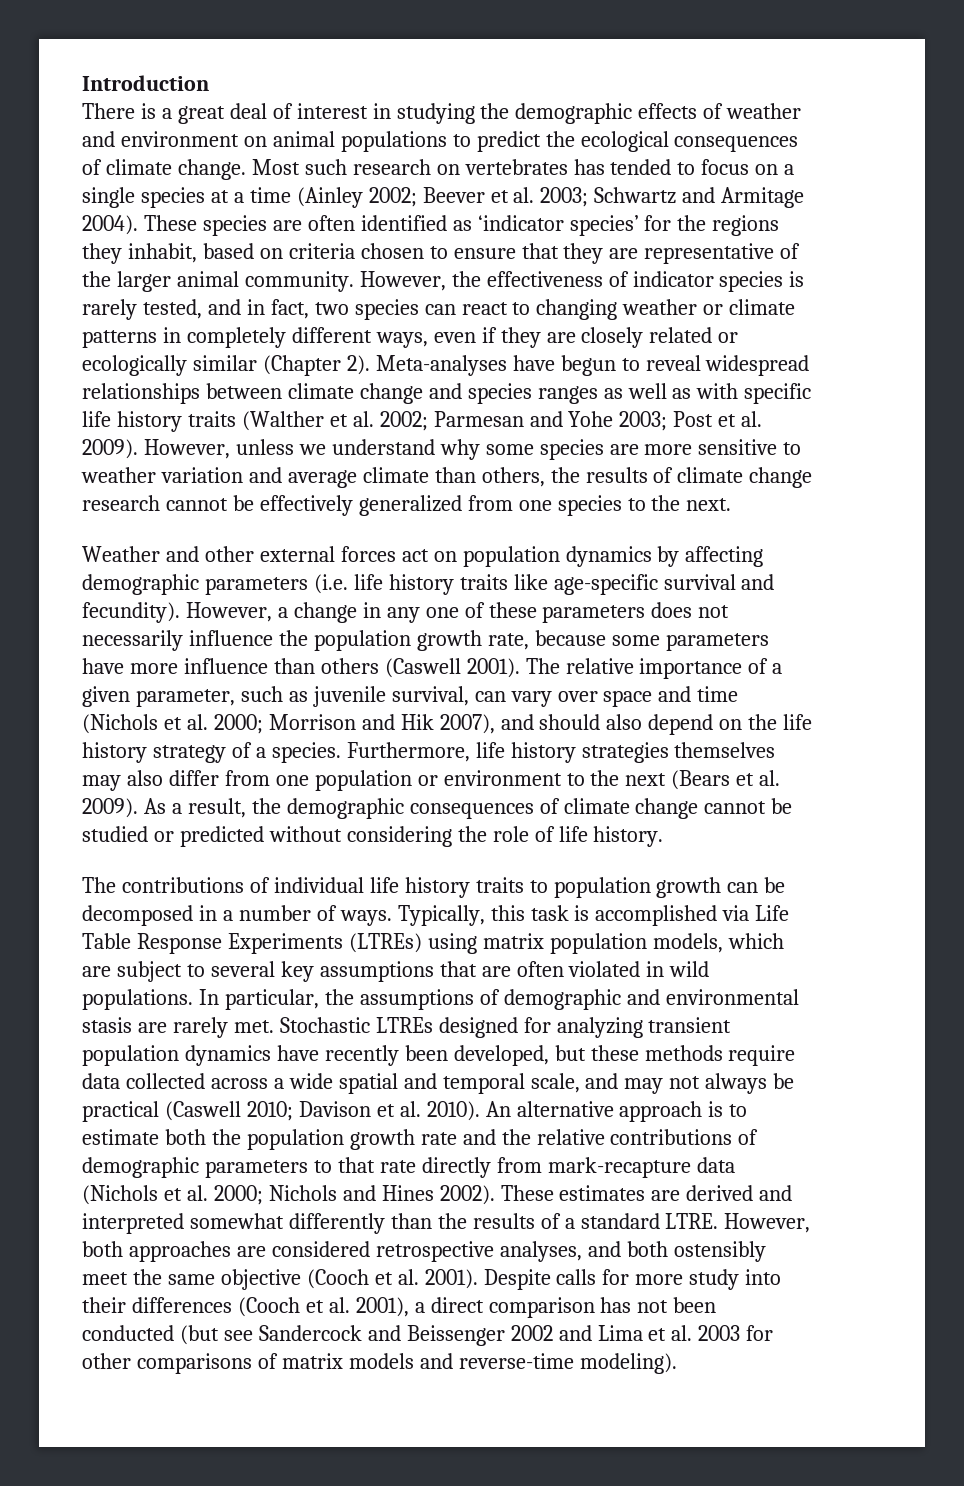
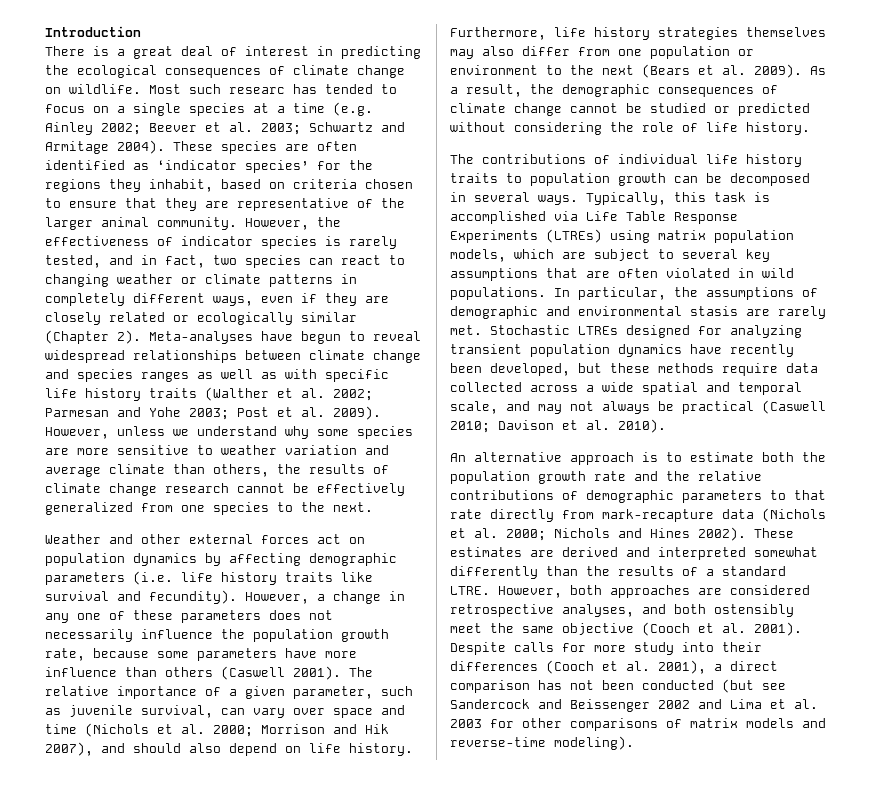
- There is a great deal of interest in studying the demographic effects of weather and environment on animal populations to predict the ecological consequences of climate change. Most such research on vertebrates has tended to focus on a single species at a time (Ainley 2002; Beever et al. 2003; Schwartz and Armitage 2004).
+ There is a great deal of interest in predicting the ecological consequences of climate change on wildlife. Most such researc has tended to focus on a single species at a time (e.g. Ainley 2002; Beever et al. 2003; Schwartz and Armitage 2004).
- Weather and other external forces act on population dynamics by affecting demographic parameters (i.e. life history traits like age-specific survival and fecundity).
+ Weather and other external forces act on population dynamics by affecting demographic parameters (i.e. life history traits like survival and fecundity).
- The relative importance of a given parameter, such as juvenile survival, can vary over space and time (Nichols et al. 2000; Morrison and Hik 2007), and should also depend on the life history strategy of a species.
+ The relative importance of a given parameter, such as juvenile survival, can vary over space and time (Nichols et al. 2000; Morrison and Hik 2007), and should also depend on life history.
- The contributions of individual life history traits to population growth can be decomposed in a number of ways.
+ The contributions of individual life history traits to population growth can be decomposed in several ways.
- Davison et al. 2010). An alternative approach is to estimate both the population growth rate and the relative contributions of demographic parameters to that rate directly from mark-recapture data (Nichols et al. 2000;
+ Davison et al. 2010).
+ An alternative approach is to estimate both the population growth rate and the relative contributions of demographic parameters to that rate directly from mark-recapture data (Nichols et al. 2000;

